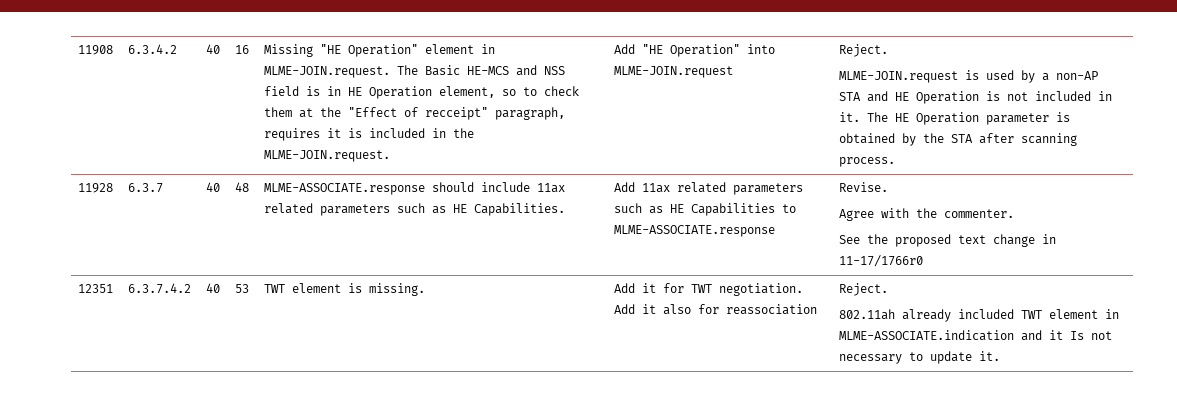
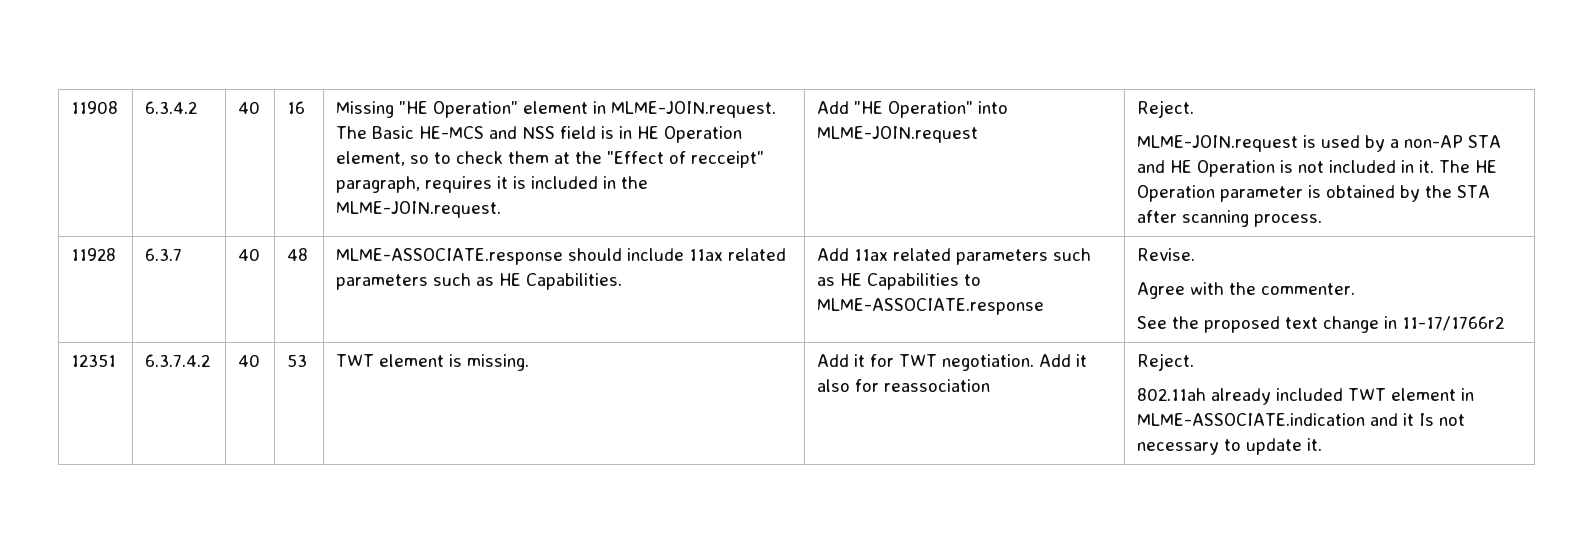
  11928 | 6.3.7 | 40 | 48 | MLME-ASSOCIATE.response should include 11ax related parameters such as HE Capabilities. | Add 11ax related parameters such as HE Capabilities to MLME-ASSOCIATE.response | Revise.
  Agree with the commenter.
- See the proposed text change in 11-17/1766r0
+ See the proposed text change in 11-17/1766r2

